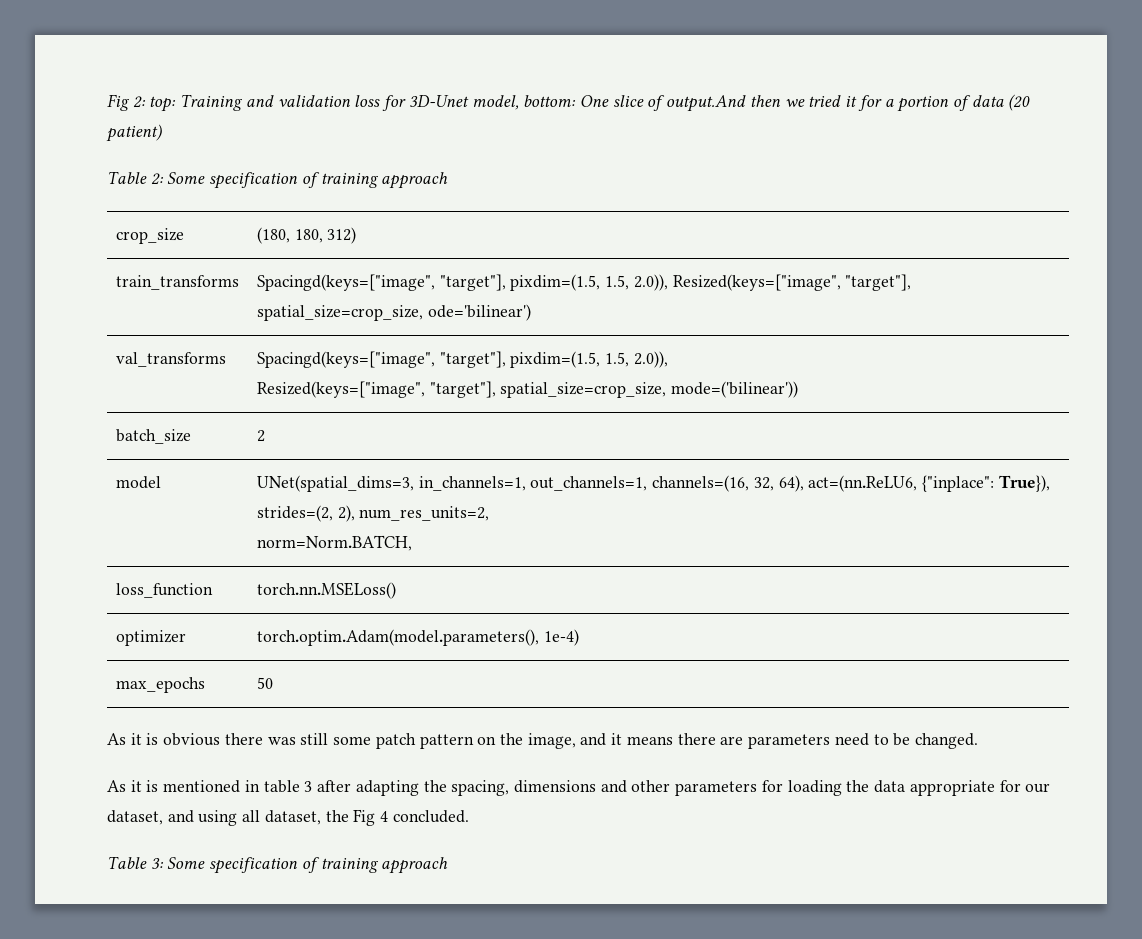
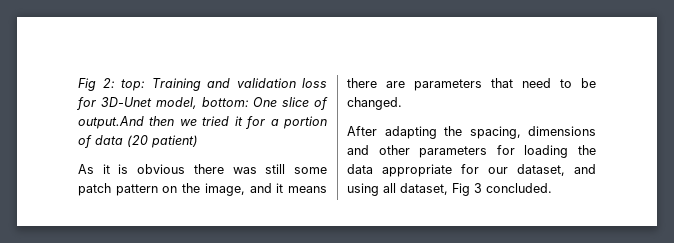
- Table 2: Some specification of training approach
- crop_size | (180, 180, 312)
- train_transforms | Spacingd(keys=["image", "target"], pixdim=(1.5, 1.5, 2.0)), Resized(keys=["image", "target"], spatial_size=crop_size, ode='bilinear')
- val_transforms | Spacingd(keys=["image", "target"], pixdim=(1.5, 1.5, 2.0)),
- Resized(keys=["image", "target"], spatial_size=crop_size, mode=('bilinear'))
- batch_size | 2
- model | UNet(spatial_dims=3, in_channels=1, out_channels=1, channels=(16, 32, 64), act=(nn.ReLU6, {"inplace": True}), strides=(2, 2), num_res_units=2,
- norm=Norm.BATCH,
- loss_function | torch.nn.MSELoss()
- optimizer | torch.optim.Adam(model.parameters(), 1e-4)
- max_epochs | 50
- As it is obvious there was still some patch pattern on the image, and it means there are parameters need to be changed.
+ As it is obvious there was still some patch pattern on the image, and it means there are parameters that need to be changed.
- As it is mentioned in table 3 after adapting the spacing, dimensions and other parameters for loading the data appropriate for our dataset, and using all dataset, the Fig 4 concluded.
- Table 3: Some specification of training approach
+ After adapting the spacing, dimensions and other parameters for loading the data appropriate for our dataset, and using all dataset, Fig 3 concluded.

